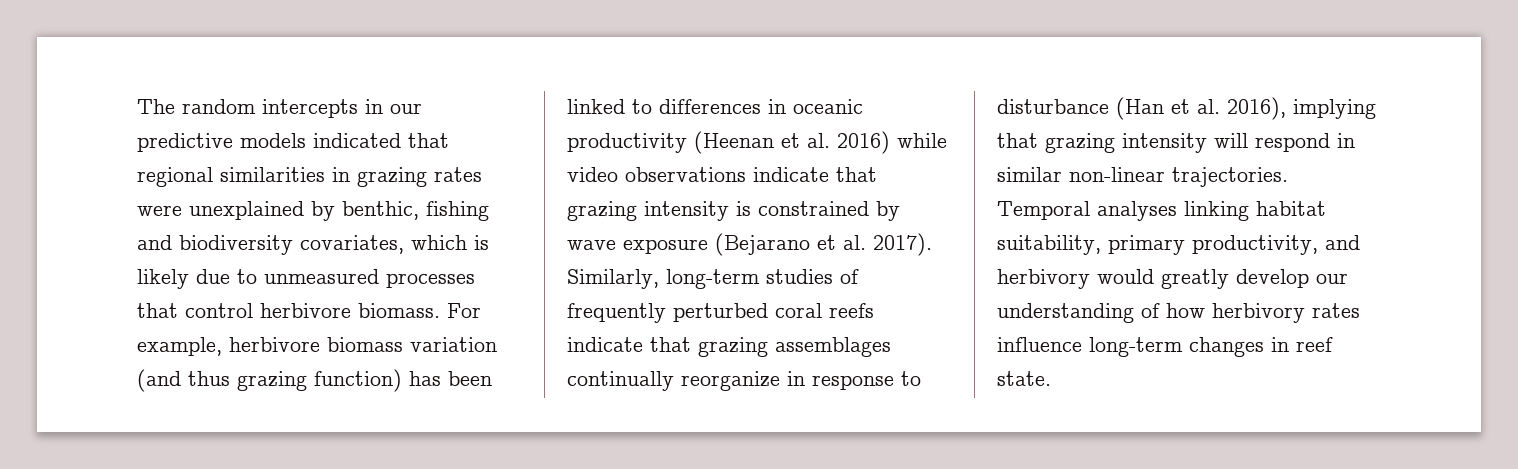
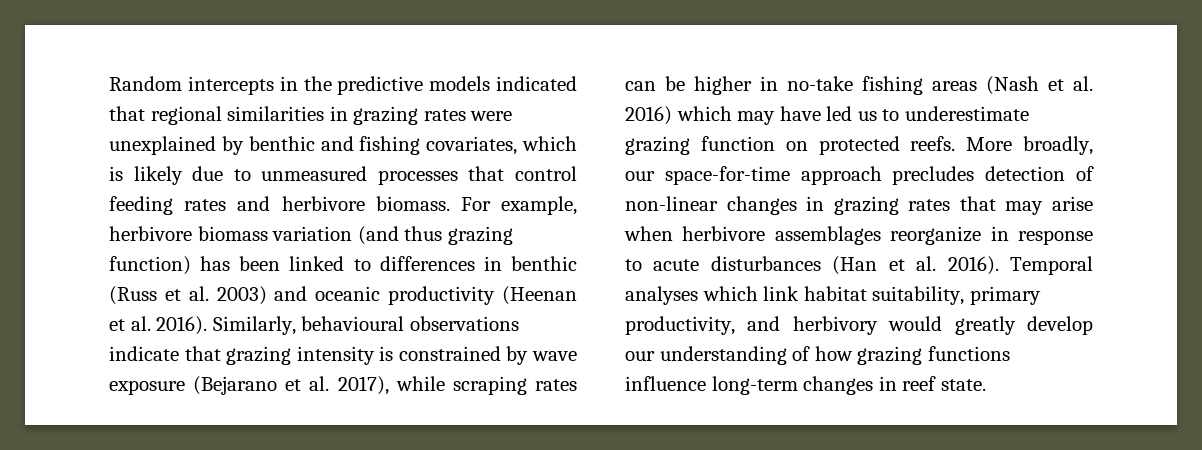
- The random intercepts in our predictive models indicated that regional similarities in grazing rates were unexplained by benthic, fishing and biodiversity covariates, which is likely due to unmeasured processes that control herbivore biomass.
+ Random intercepts in the predictive models indicated that regional similarities in grazing rates were unexplained by benthic and fishing covariates, which is likely due to unmeasured processes that control feeding rates and herbivore biomass.
- For example, herbivore biomass variation (and thus grazing function) has been linked to differences in oceanic productivity (Heenan et al. 2016) while video observations indicate that grazing intensity is constrained by wave exposure (Bejarano et al. 2017). Similarly, long-term studies of frequently perturbed coral reefs indicate that grazing assemblages continually reorganize in response to disturbance (Han et al. 2016), implying that grazing intensity will respond in similar non-linear trajectories. Temporal analyses linking habitat suitability, primary productivity, and herbivory would greatly develop our understanding of how herbivory rates influence long-term changes in reef state.
+ For example, herbivore biomass variation (and thus grazing function) has been linked to differences in benthic (Russ et al. 2003) and oceanic productivity (Heenan et al. 2016). Similarly, behavioural observations indicate that grazing intensity is constrained by wave exposure (Bejarano et al. 2017), while scraping rates can be higher in no-take fishing areas (Nash et al. 2016) which may have led us to underestimate grazing function on protected reefs. More broadly, our space-for-time approach precludes detection of non-linear changes in grazing rates that may arise when herbivore assemblages reorganize in response to acute disturbances (Han et al. 2016). Temporal analyses which link habitat suitability, primary productivity, and herbivory would greatly develop our understanding of how grazing functions influence long-term changes in reef state.

